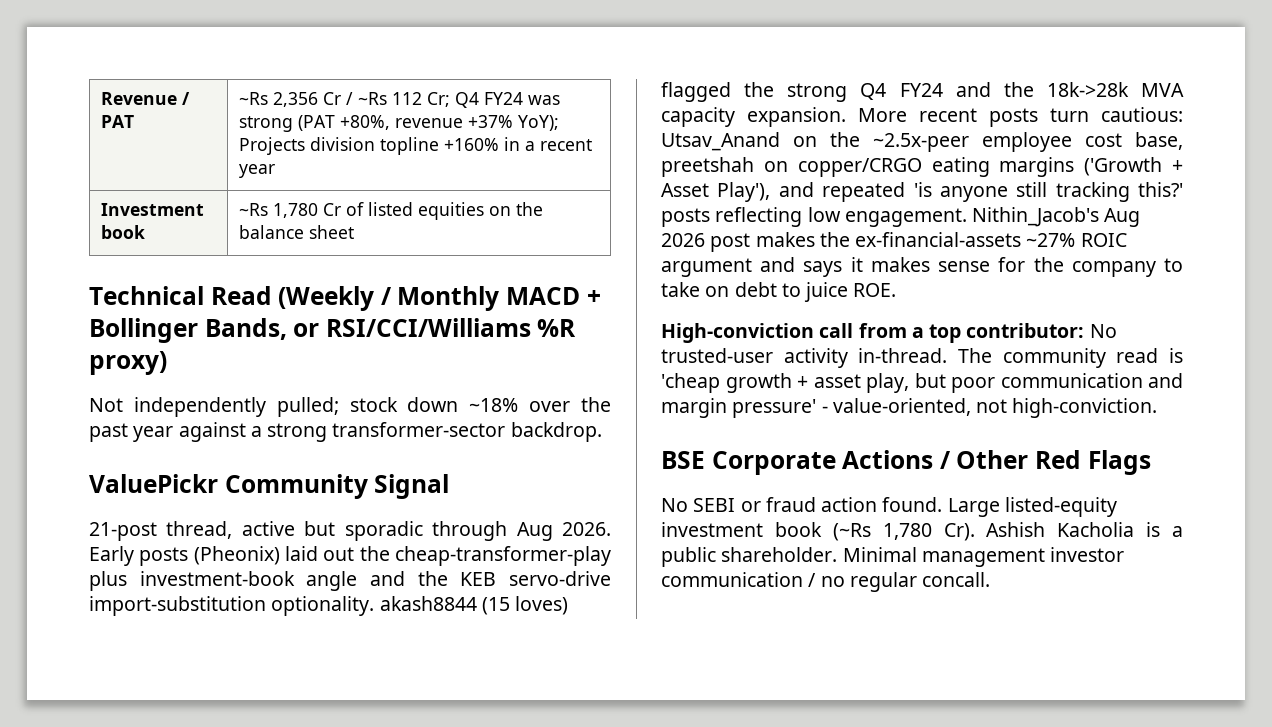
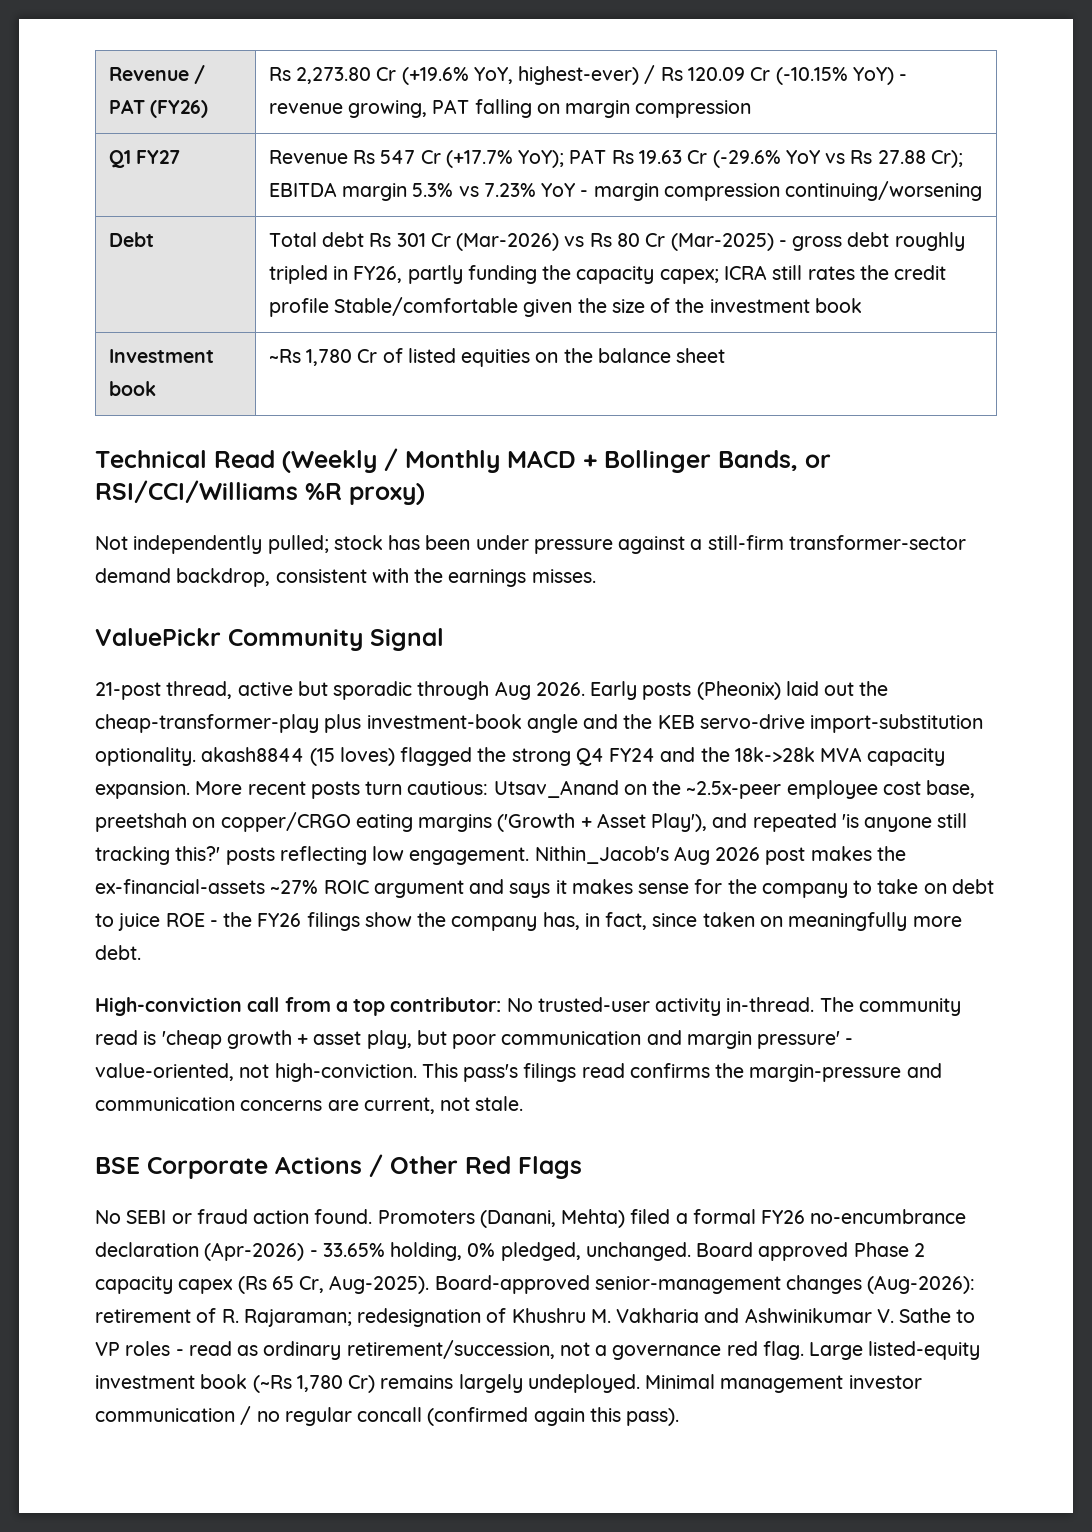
- Revenue / PAT | ~Rs 2,356 Cr / ~Rs 112 Cr; Q4 FY24 was strong (PAT +80%, revenue +37% YoY); Projects division topline +160% in a recent year
+ Revenue / PAT (FY26) | Rs 2,273.80 Cr (+19.6% YoY, highest-ever) / Rs 120.09 Cr (-10.15% YoY) - revenue growing, PAT falling on margin compression
+ Q1 FY27 | Revenue Rs 547 Cr (+17.7% YoY); PAT Rs 19.63 Cr (-29.6% YoY vs Rs 27.88 Cr); EBITDA margin 5.3% vs 7.23% YoY - margin compression continuing/worsening
+ Debt | Total debt Rs 301 Cr (Mar-2026) vs Rs 80 Cr (Mar-2025) - gross debt roughly tripled in FY26, partly funding the capacity capex; ICRA still rates the credit profile Stable/comfortable given the size of the investment book
- Not independently pulled; stock down ~18% over the past year against a strong transformer-sector backdrop.
+ Not independently pulled; stock has been under pressure against a still-firm transformer-sector demand backdrop, consistent with the earnings misses.
- Nithin_Jacob's Aug 2026 post makes the ex-financial-assets ~27% ROIC argument and says it makes sense for the company to take on debt to juice ROE.
+ Nithin_Jacob's Aug 2026 post makes the ex-financial-assets ~27% ROIC argument and says it makes sense for the company to take on debt to juice ROE - the FY26 filings show the company has, in fact, since taken on meaningfully more debt.
+ This pass's filings read confirms the margin-pressure and communication concerns are current, not stale.
+ Promoters (Danani, Mehta) filed a formal FY26 no-encumbrance declaration (Apr-2026) - 33.65% holding, 0% pledged, unchanged. Board approved Phase 2 capacity capex (Rs 65 Cr, Aug-2025). Board-approved senior-management changes (Aug-2026): retirement of R. Rajaraman; redesignation of Khushru M. Vakharia and Ashwinikumar V. Sathe to VP roles - read as ordinary retirement/succession, not a governance red flag.
- Large listed-equity investment book (~Rs 1,780 Cr). Ashish Kacholia is a public shareholder.
+ Large listed-equity investment book (~Rs 1,780 Cr) remains largely undeployed.
- Minimal management investor communication / no regular concall.
+ Minimal management investor communication / no regular concall (confirmed again this pass).

